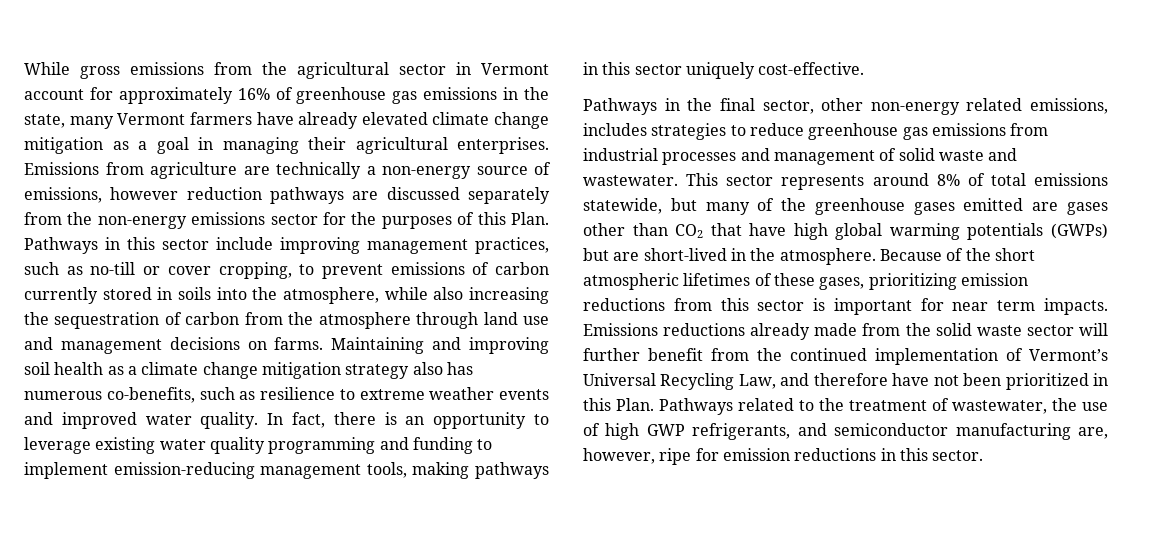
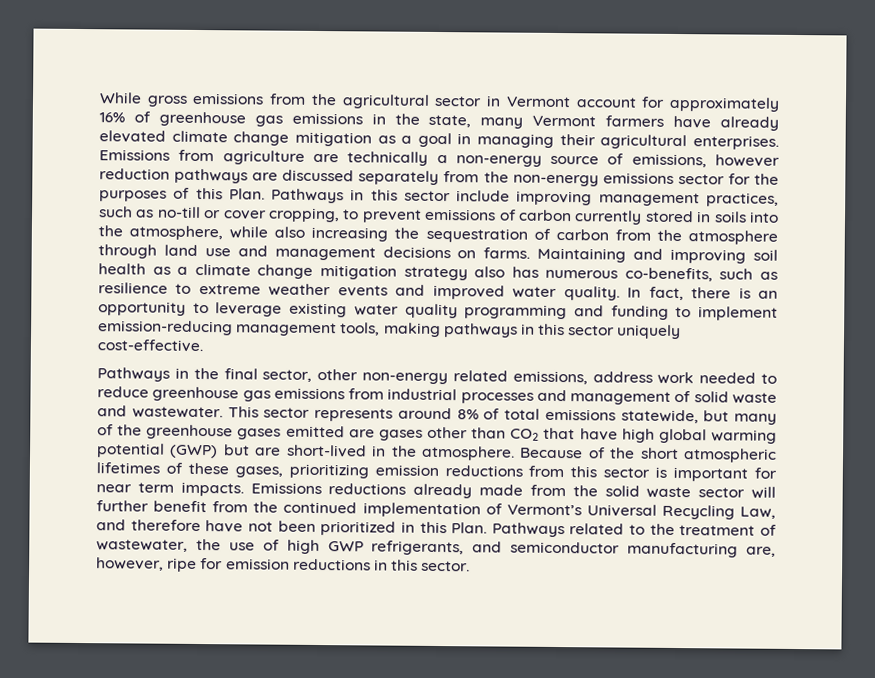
- Pathways in the final sector, other non-energy related emissions, includes strategies to reduce greenhouse gas emissions from industrial processes and management of solid waste and wastewater.
+ Pathways in the final sector, other non-energy related emissions, address work needed to reduce greenhouse gas emissions from industrial processes and management of solid waste and wastewater.
- This sector represents around 8% of total emissions statewide, but many of the greenhouse gases emitted are gases other than CO2 that have high global warming potentials (GWPs) but are short-lived in the atmosphere.
+ This sector represents around 8% of total emissions statewide, but many of the greenhouse gases emitted are gases other than CO2 that have high global warming potential (GWP) but are short-lived in the atmosphere.

